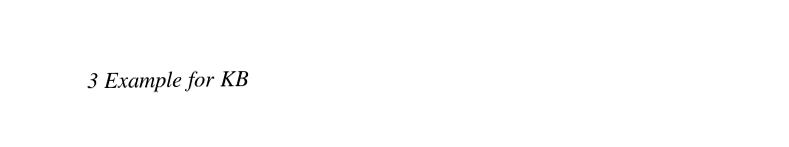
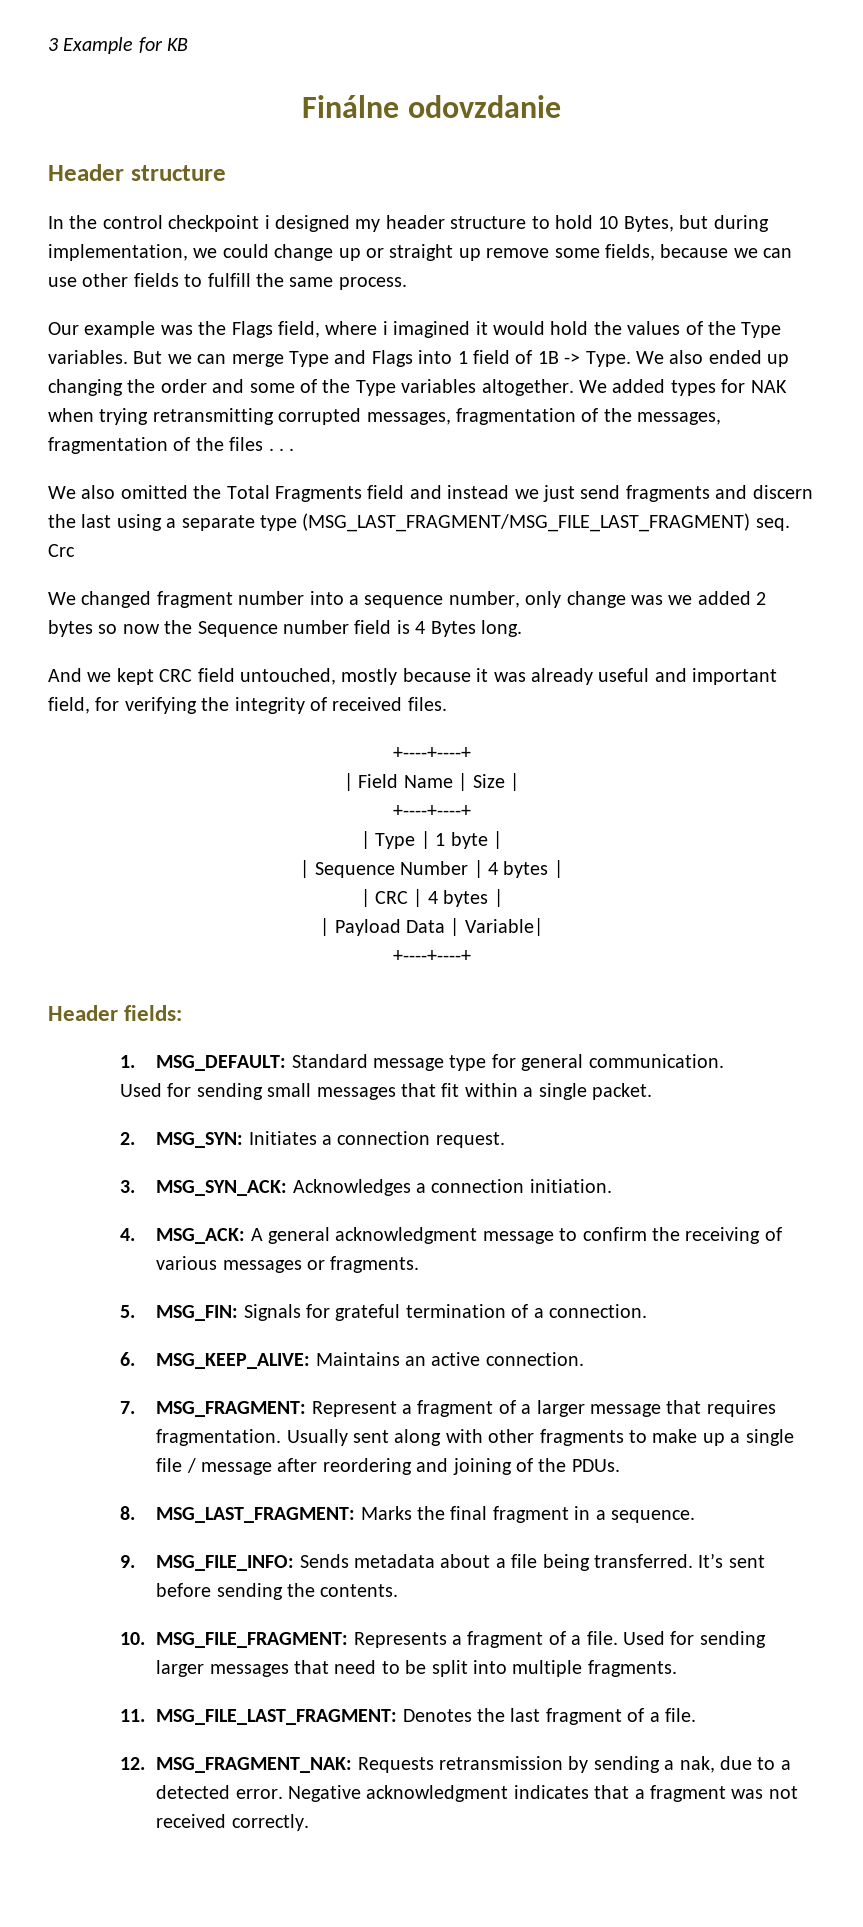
+ Finálne odovzdanie
+ Header structure
+ In the control checkpoint i designed my header structure to hold 10 Bytes, but during implementation, we could change up or straight up remove some fields, because we can use other fields to fulfill the same process.
+ Our example was the Flags field, where i imagined it would hold the values of the Type variables. But we can merge Type and Flags into 1 field of 1B -> Type. We also ended up changing the order and some of the Type variables altogether. We added types for NAK when trying retransmitting corrupted messages, fragmentation of the messages, fragmentation of the files . . .
+ We also omitted the Total Fragments field and instead we just send fragments and discern the last using a separate type (MSG_LAST_FRAGMENT/MSG_FILE_LAST_FRAGMENT) seq. Crc
+ We changed fragment number into a sequence number, only change was we added 2 bytes so now the Sequence number field is 4 Bytes long.
+ And we kept CRC field untouched, mostly because it was already useful and important field, for verifying the integrity of received files.
+ +----+----+
+ | Field Name | Size |
+ +----+----+
+ | Type | 1 byte |
+ | Sequence Number | 4 bytes |
+ | CRC | 4 bytes |
+ | Payload Data | Variable|
+ +----+----+
+ Header fields:
+ 1. MSG_DEFAULT: Standard message type for general communication.
+ Used for sending small messages that fit within a single packet.
+ 2. MSG_SYN: Initiates a connection request.
+ 3. MSG_SYN_ACK: Acknowledges a connection initiation.
+ 4. MSG_ACK: A general acknowledgment message to confirm the receiving of various messages or fragments.
+ 5. MSG_FIN: Signals for grateful termination of a connection.
+ 6. MSG_KEEP_ALIVE: Maintains an active connection.
+ 7. MSG_FRAGMENT: Represent a fragment of a larger message that requires fragmentation. Usually sent along with other fragments to make up a single file / message after reordering and joining of the PDUs.
+ 8. MSG_LAST_FRAGMENT: Marks the final fragment in a sequence.
+ 9. MSG_FILE_INFO: Sends metadata about a file being transferred. It’s sent before sending the contents.
+ 10. MSG_FILE_FRAGMENT: Represents a fragment of a file. Used for sending larger messages that need to be split into multiple fragments.
+ 11. MSG_FILE_LAST_FRAGMENT: Denotes the last fragment of a file.
+ 12. MSG_FRAGMENT_NAK: Requests retransmission by sending a nak, due to a detected error. Negative acknowledgment indicates that a fragment was not received correctly.

